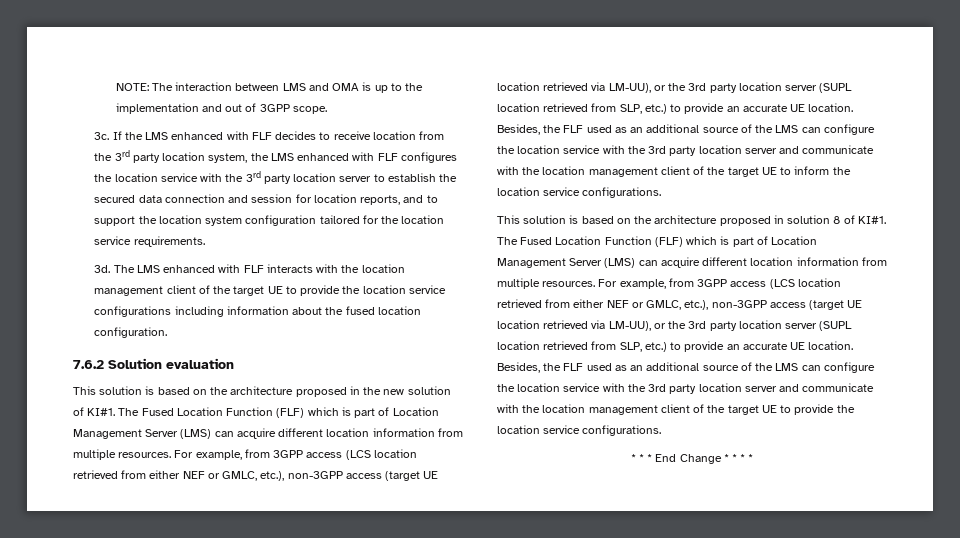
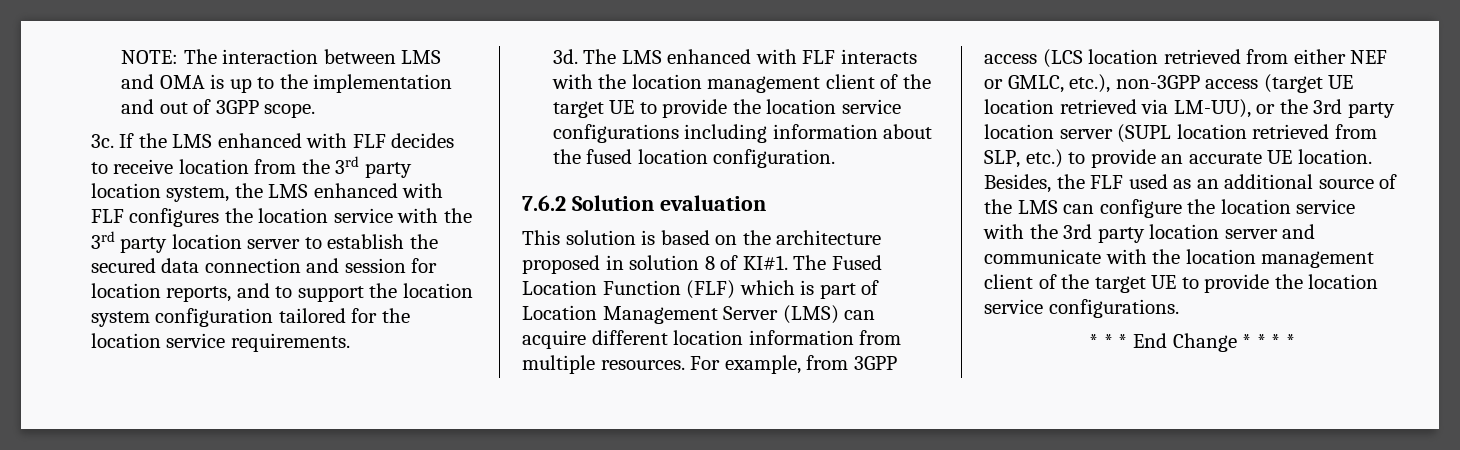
- This solution is based on the architecture proposed in the new solution of KI#1. The Fused Location Function (FLF) which is part of Location Management Server (LMS) can acquire different location information from multiple resources. For example, from 3GPP access (LCS location retrieved from either NEF or GMLC, etc.), non-3GPP access (target UE location retrieved via LM-UU), or the 3rd party location server (SUPL location retrieved from SLP, etc.) to provide an accurate UE location. Besides, the FLF used as an additional source of the LMS can configure the location service with the 3rd party location server and communicate with the location management client of the target UE to inform the location service configurations.

